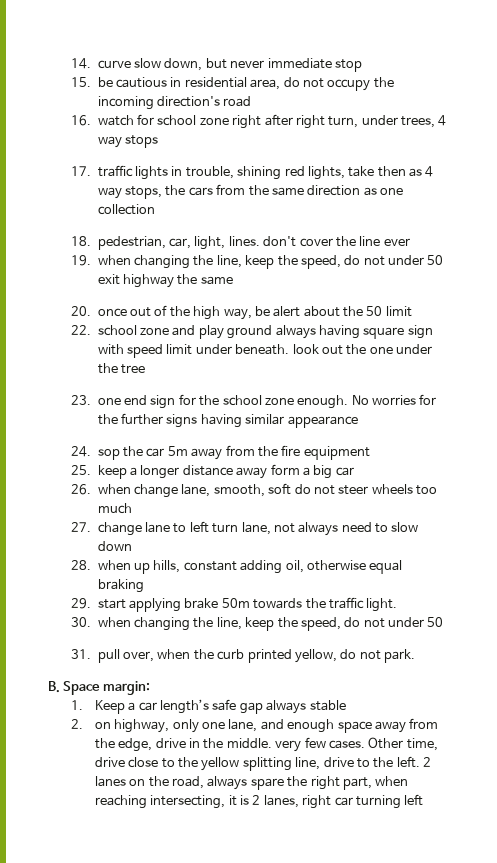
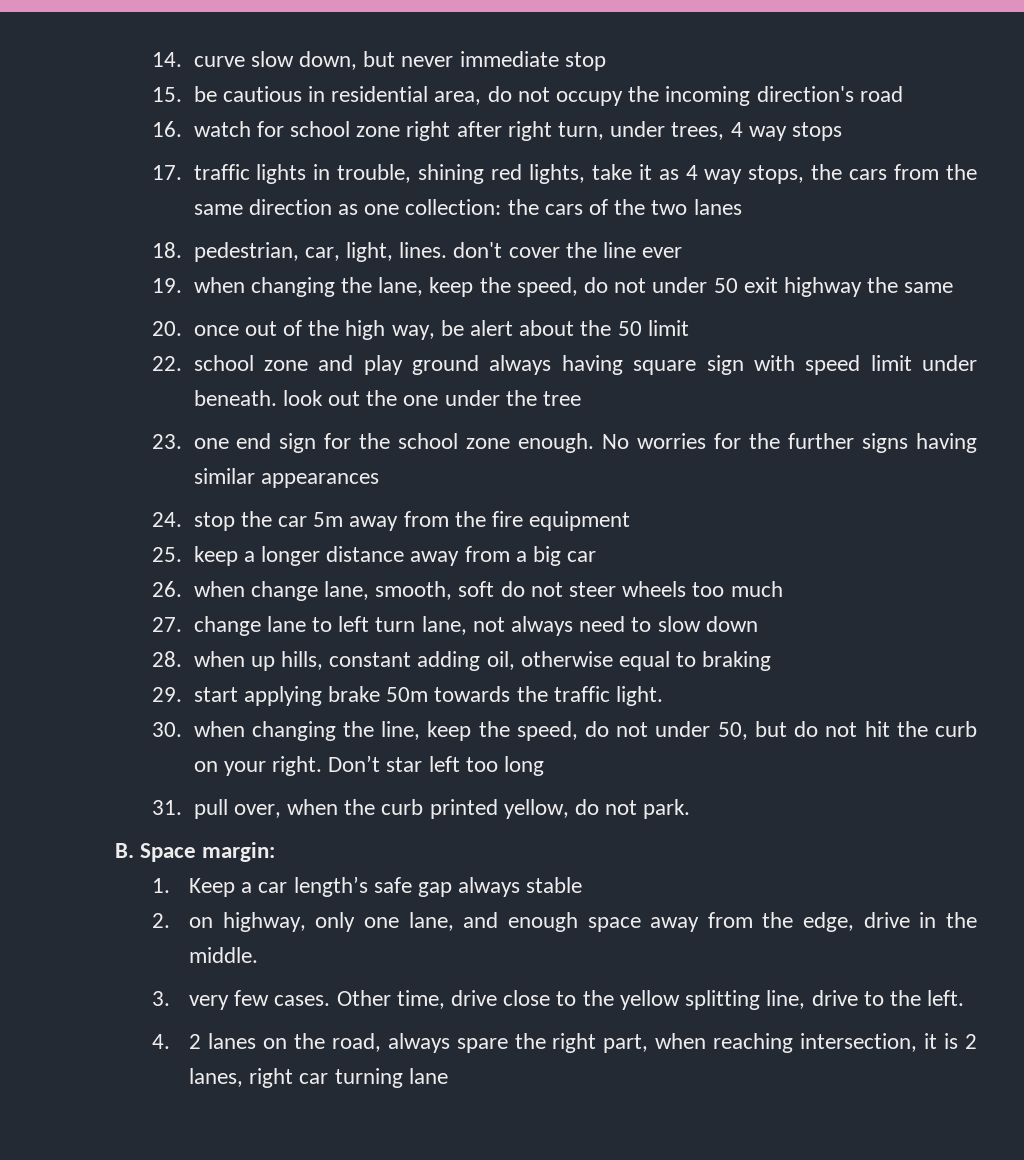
- 17. traffic lights in trouble, shining red lights, take then as 4 way stops, the cars from the same direction as one collection
+ 17. traffic lights in trouble, shining red lights, take it as 4 way stops, the cars from the same direction as one collection: the cars of the two lanes
- 19. when changing the line, keep the speed, do not under 50 exit highway the same
+ 19. when changing the lane, keep the speed, do not under 50 exit highway the same
- No worries for the further signs having similar appearance
+ No worries for the further signs having similar appearances
- 24. sop the car 5m away from the fire equipment
+ 24. stop the car 5m away from the fire equipment
- 25. keep a longer distance away form a big car
+ 25. keep a longer distance away from a big car
- 28. when up hills, constant adding oil, otherwise equal braking
+ 28. when up hills, constant adding oil, otherwise equal to braking
- 30. when changing the line, keep the speed, do not under 50
+ 30. when changing the line, keep the speed, do not under 50, but do not hit the curb on your right. Don’t star left too long
- 2. on highway, only one lane, and enough space away from the edge, drive in the middle. very few cases.
+ 2. on highway, only one lane, and enough space away from the edge, drive in the middle.
+ 3. very few cases.
- Other time, drive close to the yellow splitting line, drive to the left. 2 lanes on the road, always spare the right part, when reaching intersecting, it is 2 lanes, right car turning left
+ Other time, drive close to the yellow splitting line, drive to the left.
+ 4. 2 lanes on the road, always spare the right part, when reaching intersection, it is 2 lanes, right car turning lane

